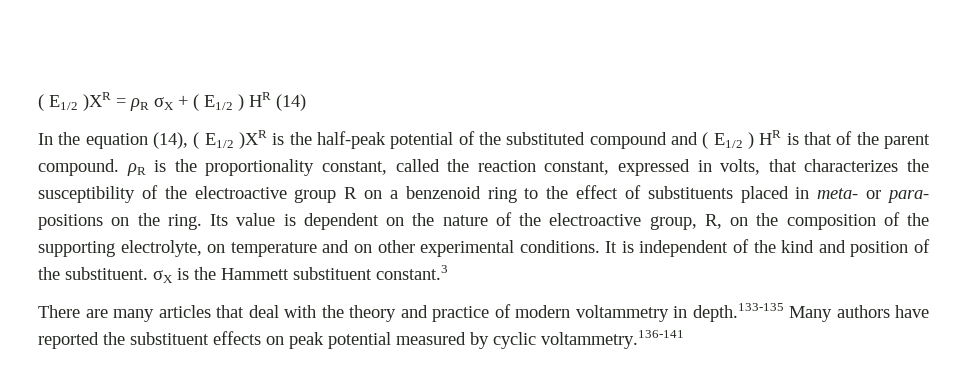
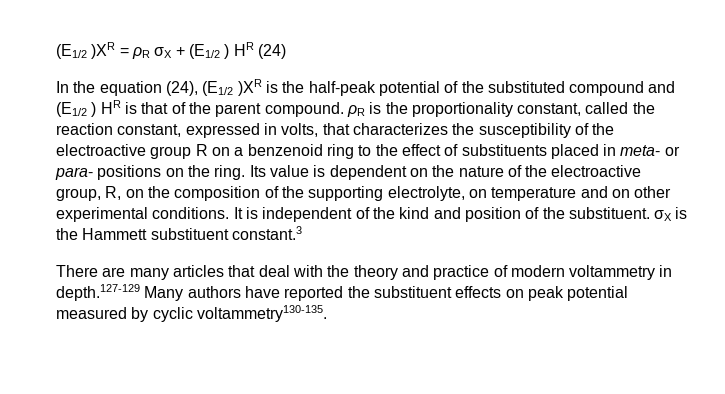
- ( E1/2 )XR = ρR σX + ( E1/2 ) HR (14)
+ (E1/2 )XR = ρR σX + (E1/2 ) HR (24)
- In the equation (14), ( E1/2 )XR is the half-peak potential of the substituted compound and ( E1/2 ) HR is that of the parent compound. ρR is the proportionality constant, called the reaction constant, expressed in volts, that characterizes the susceptibility of the electroactive group R on a benzenoid ring to the effect of substituents placed in meta- or para- positions on the ring.
+ In the equation (24), (E1/2 )XR is the half-peak potential of the substituted compound and (E1/2 ) HR is that of the parent compound. ρR is the proportionality constant, called the reaction constant, expressed in volts, that characterizes the susceptibility of the electroactive group R on a benzenoid ring to the effect of substituents placed in meta- or para- positions on the ring.
- There are many articles that deal with the theory and practice of modern voltammetry in depth.133-135 Many authors have reported the substituent effects on peak potential measured by cyclic voltammetry.136-141
+ There are many articles that deal with the theory and practice of modern voltammetry in depth.127-129 Many authors have reported the substituent effects on peak potential measured by cyclic voltammetry130-135.

